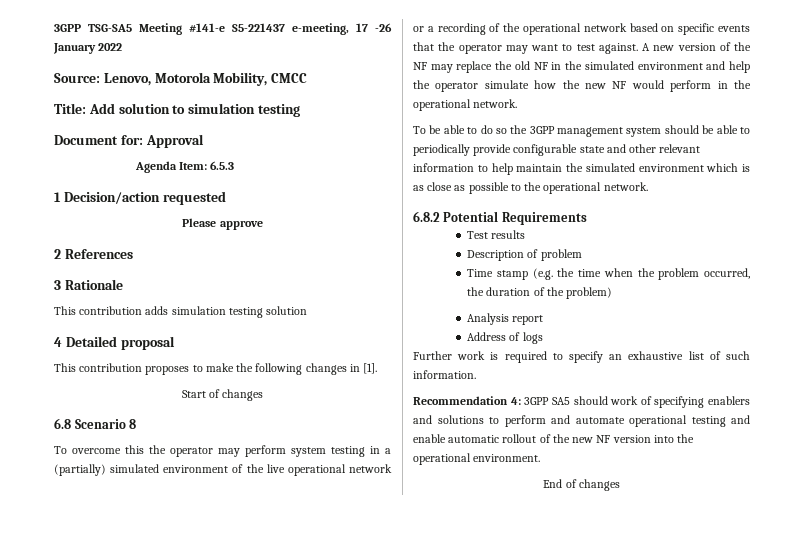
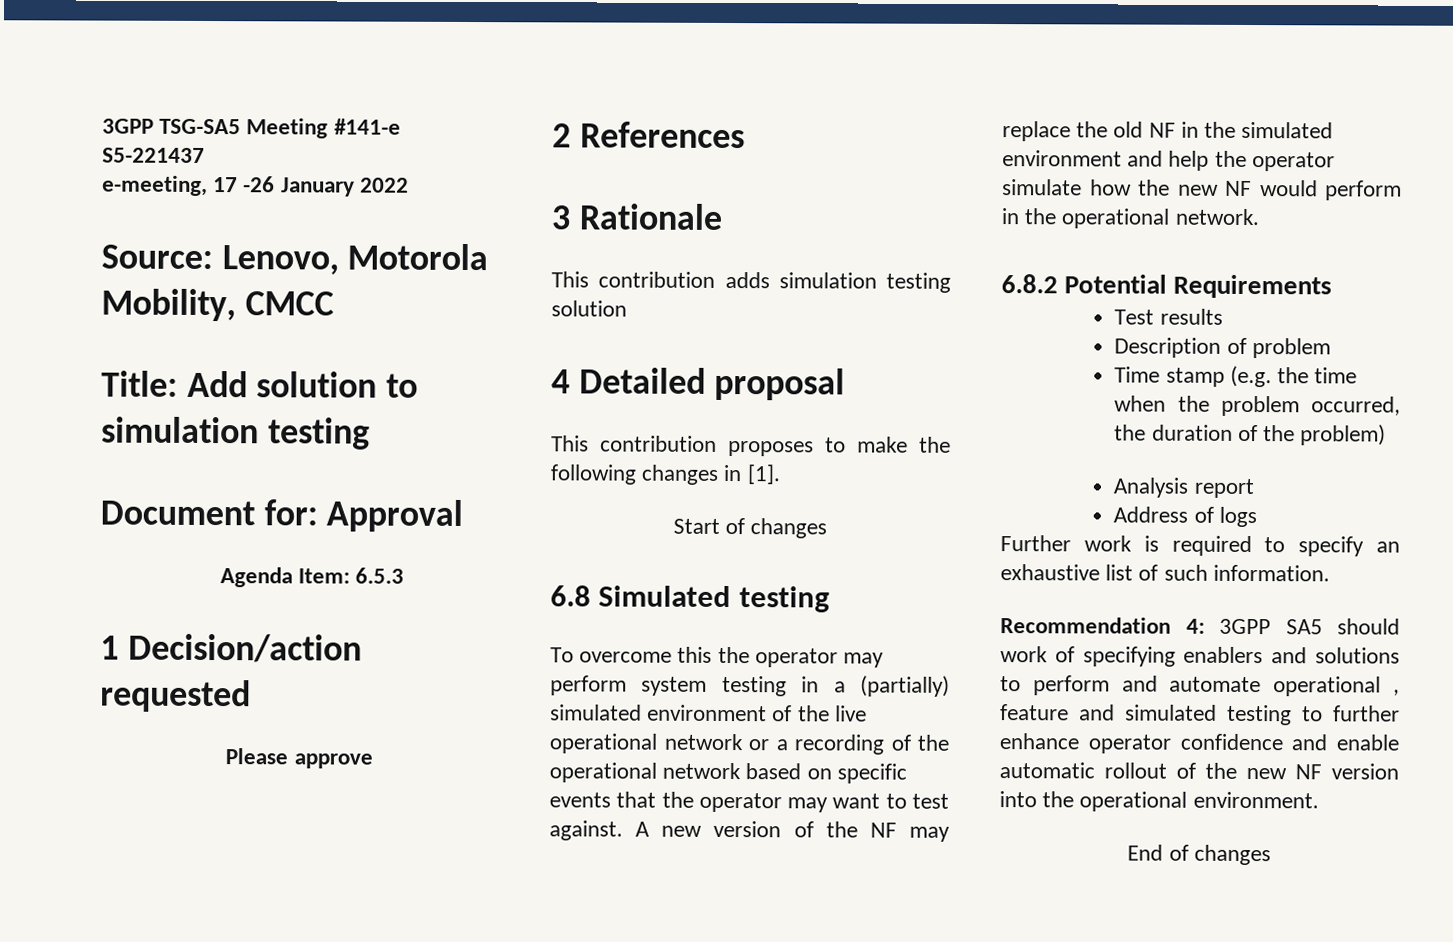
- 3GPP TSG-SA5 Meeting #141-e S5-221437 e-meeting, 17 -26 January 2022
+ 3GPP TSG-SA5 Meeting #141-e S5-221437
+ e-meeting, 17 -26 January 2022
- 6.8 Scenario 8
+ 6.8 Simulated testing
- To be able to do so the 3GPP management system should be able to periodically provide configurable state and other relevant information to help maintain the simulated environment which is as close as possible to the operational network.
- Recommendation 4: 3GPP SA5 should work of specifying enablers and solutions to perform and automate operational testing and enable automatic rollout of the new NF version into the operational environment.
+ Recommendation 4: 3GPP SA5 should work of specifying enablers and solutions to perform and automate operational , feature and simulated testing to further enhance operator confidence and enable automatic rollout of the new NF version into the operational environment.

